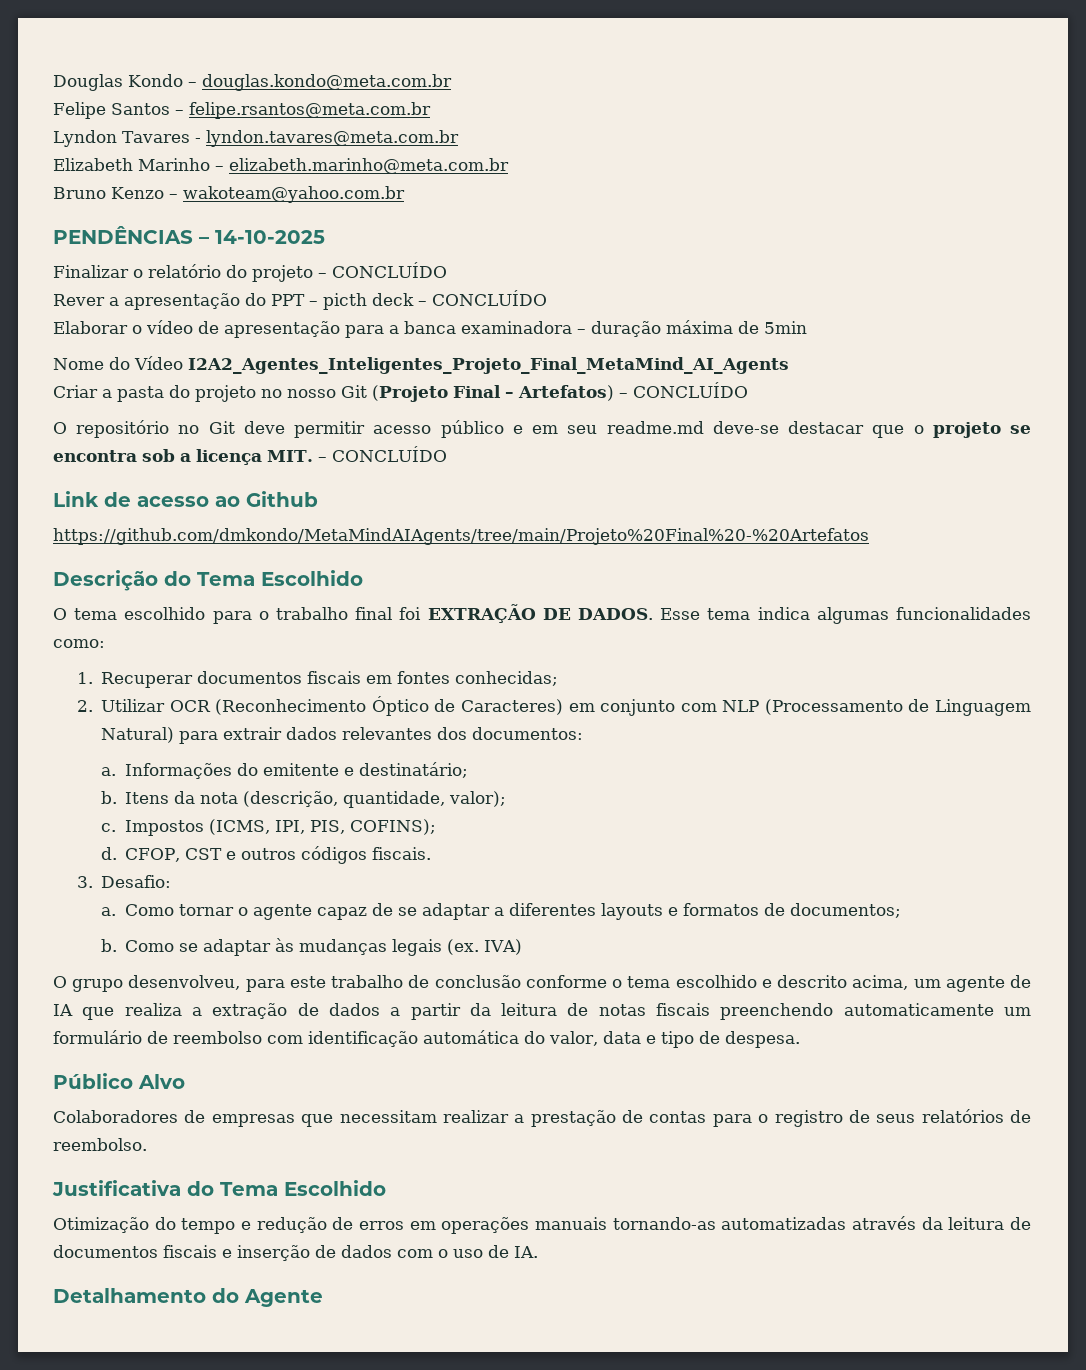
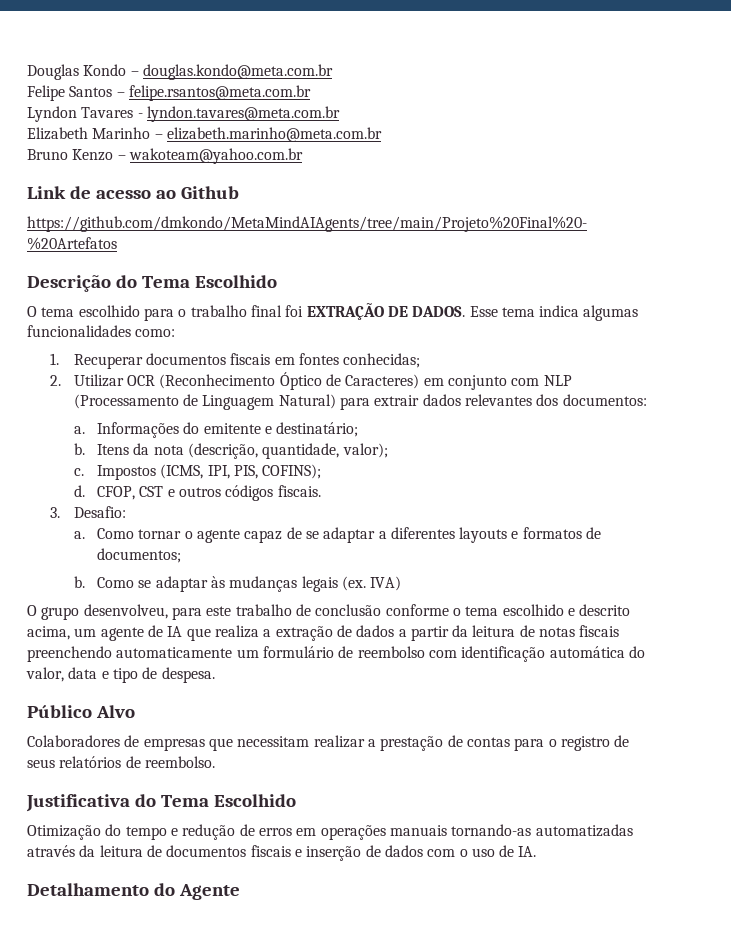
- PENDÊNCIAS – 14-10-2025
- Finalizar o relatório do projeto – CONCLUÍDO
- Rever a apresentação do PPT – picth deck – CONCLUÍDO
- Elaborar o vídeo de apresentação para a banca examinadora – duração máxima de 5min
- Nome do Vídeo I2A2_Agentes_Inteligentes_Projeto_Final_MetaMind_AI_Agents
- Criar a pasta do projeto no nosso Git (Projeto Final – Artefatos) – CONCLUÍDO
- O repositório no Git deve permitir acesso público e em seu readme.md deve-se destacar que o projeto se encontra sob a licença MIT. – CONCLUÍDO

